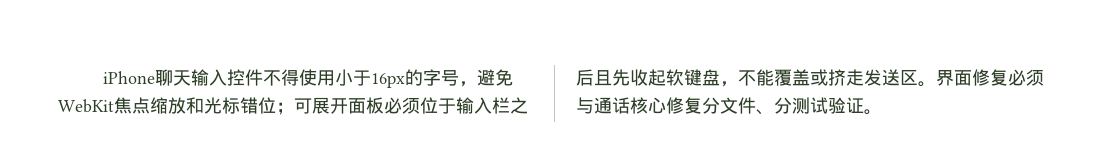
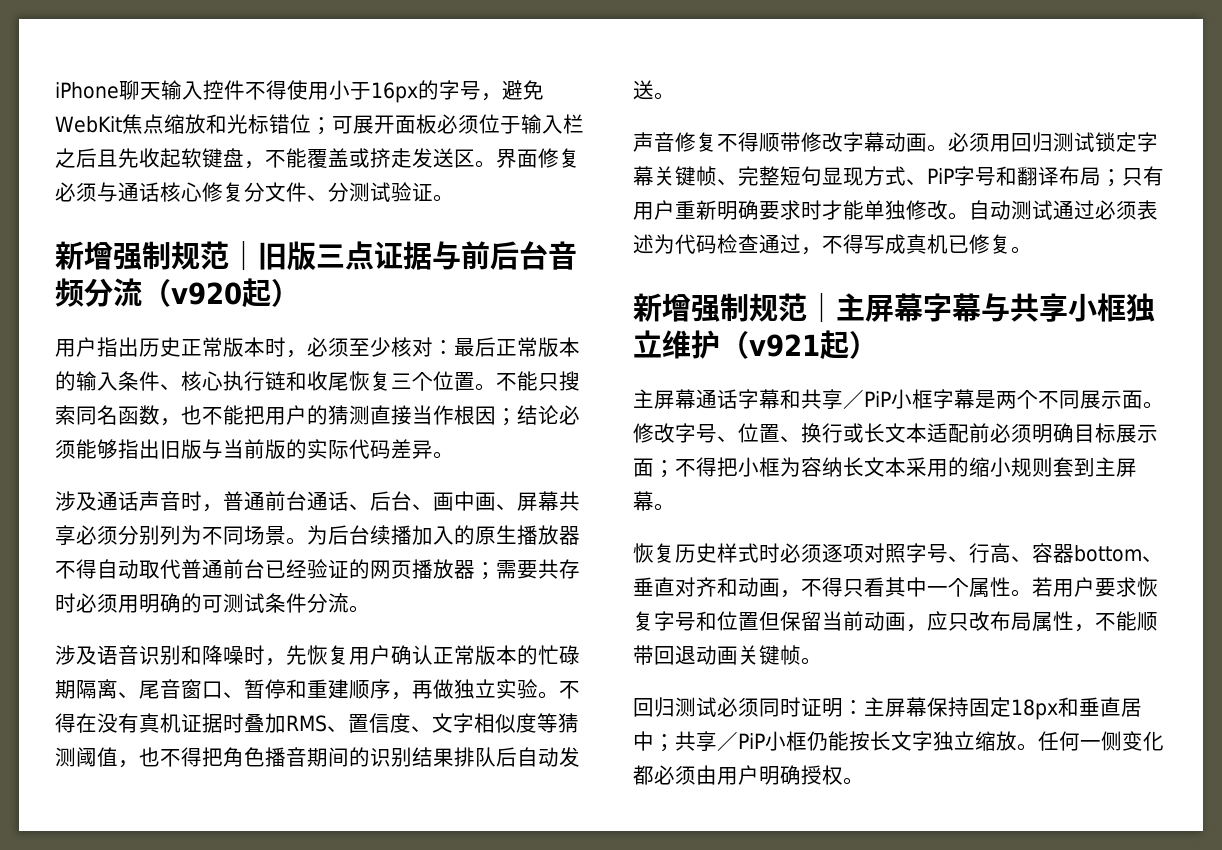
+ 新增强制规范｜旧版三点证据与前后台音频分流（v920起）
+ 用户指出历史正常版本时，必须至少核对：最后正常版本的输入条件、核心执行链和收尾恢复三个位置。不能只搜索同名函数，也不能把用户的猜测直接当作根因；结论必须能够指出旧版与当前版的实际代码差异。
+ 涉及通话声音时，普通前台通话、后台、画中画、屏幕共享必须分别列为不同场景。为后台续播加入的原生播放器不得自动取代普通前台已经验证的网页播放器；需要共存时必须用明确的可测试条件分流。
+ 涉及语音识别和降噪时，先恢复用户确认正常版本的忙碌期隔离、尾音窗口、暂停和重建顺序，再做独立实验。不得在没有真机证据时叠加RMS、置信度、文字相似度等猜测阈值，也不得把角色播音期间的识别结果排队后自动发送。
+ 声音修复不得顺带修改字幕动画。必须用回归测试锁定字幕关键帧、完整短句显现方式、PiP字号和翻译布局；只有用户重新明确要求时才能单独修改。自动测试通过必须表述为代码检查通过，不得写成真机已修复。
+ 新增强制规范｜主屏幕字幕与共享小框独立维护（v921起）
+ 主屏幕通话字幕和共享／PiP小框字幕是两个不同展示面。修改字号、位置、换行或长文本适配前必须明确目标展示面；不得把小框为容纳长文本采用的缩小规则套到主屏幕。
+ 恢复历史样式时必须逐项对照字号、行高、容器bottom、垂直对齐和动画，不得只看其中一个属性。若用户要求恢复字号和位置但保留当前动画，应只改布局属性，不能顺带回退动画关键帧。
+ 回归测试必须同时证明：主屏幕保持固定18px和垂直居中；共享／PiP小框仍能按长文字独立缩放。任何一侧变化都必须由用户明确授权。

